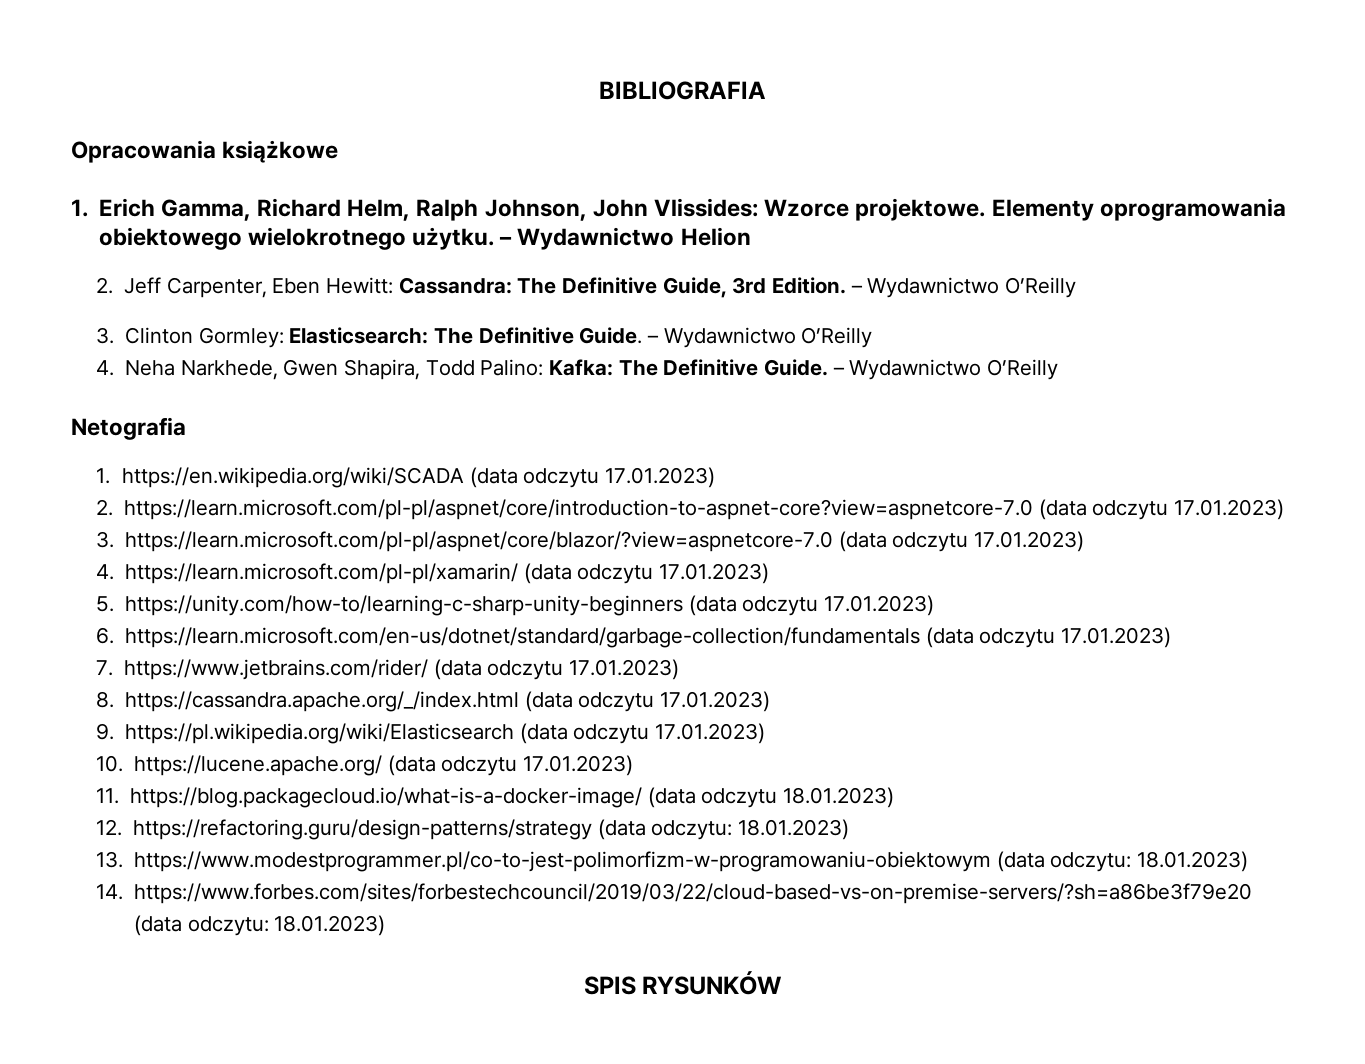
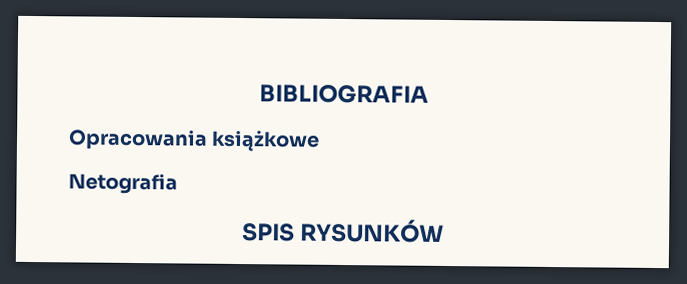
- 1. Erich Gamma, Richard Helm, Ralph Johnson, John Vlissides: Wzorce projektowe. Elementy oprogramowania obiektowego wielokrotnego użytku. – Wydawnictwo Helion
- 2. Jeff Carpenter, Eben Hewitt: Cassandra: The Definitive Guide, 3rd Edition. – Wydawnictwo O’Reilly
- 3. Clinton Gormley: Elasticsearch: The Definitive Guide. – Wydawnictwo O’Reilly
- 4. Neha Narkhede, Gwen Shapira, Todd Palino: Kafka: The Definitive Guide. – Wydawnictwo O’Reilly
  Netografia
- 1. https://en.wikipedia.org/wiki/SCADA (data odczytu 17.01.2023)
- 2. https://learn.microsoft.com/pl-pl/aspnet/core/introduction-to-aspnet-core?view=aspnetcore-7.0 (data odczytu 17.01.2023)
- 3. https://learn.microsoft.com/pl-pl/aspnet/core/blazor/?view=aspnetcore-7.0 (data odczytu 17.01.2023)
- 4. https://learn.microsoft.com/pl-pl/xamarin/ (data odczytu 17.01.2023)
- 5. https://unity.com/how-to/learning-c-sharp-unity-beginners (data odczytu 17.01.2023)
- 6. https://learn.microsoft.com/en-us/dotnet/standard/garbage-collection/fundamentals (data odczytu 17.01.2023)
- 7. https://www.jetbrains.com/rider/ (data odczytu 17.01.2023)
- 8. https://cassandra.apache.org/_/index.html (data odczytu 17.01.2023)
- 9. https://pl.wikipedia.org/wiki/Elasticsearch (data odczytu 17.01.2023)
- 10. https://lucene.apache.org/ (data odczytu 17.01.2023)
- 11. https://blog.packagecloud.io/what-is-a-docker-image/ (data odczytu 18.01.2023)
- 12. https://refactoring.guru/design-patterns/strategy (data odczytu: 18.01.2023)
- 13. https://www.modestprogrammer.pl/co-to-jest-polimorfizm-w-programowaniu-obiektowym (data odczytu: 18.01.2023)
- 14. https://www.forbes.com/sites/forbestechcouncil/2019/03/22/cloud-based-vs-on-premise-servers/?sh=a86be3f79e20 (data odczytu: 18.01.2023)

